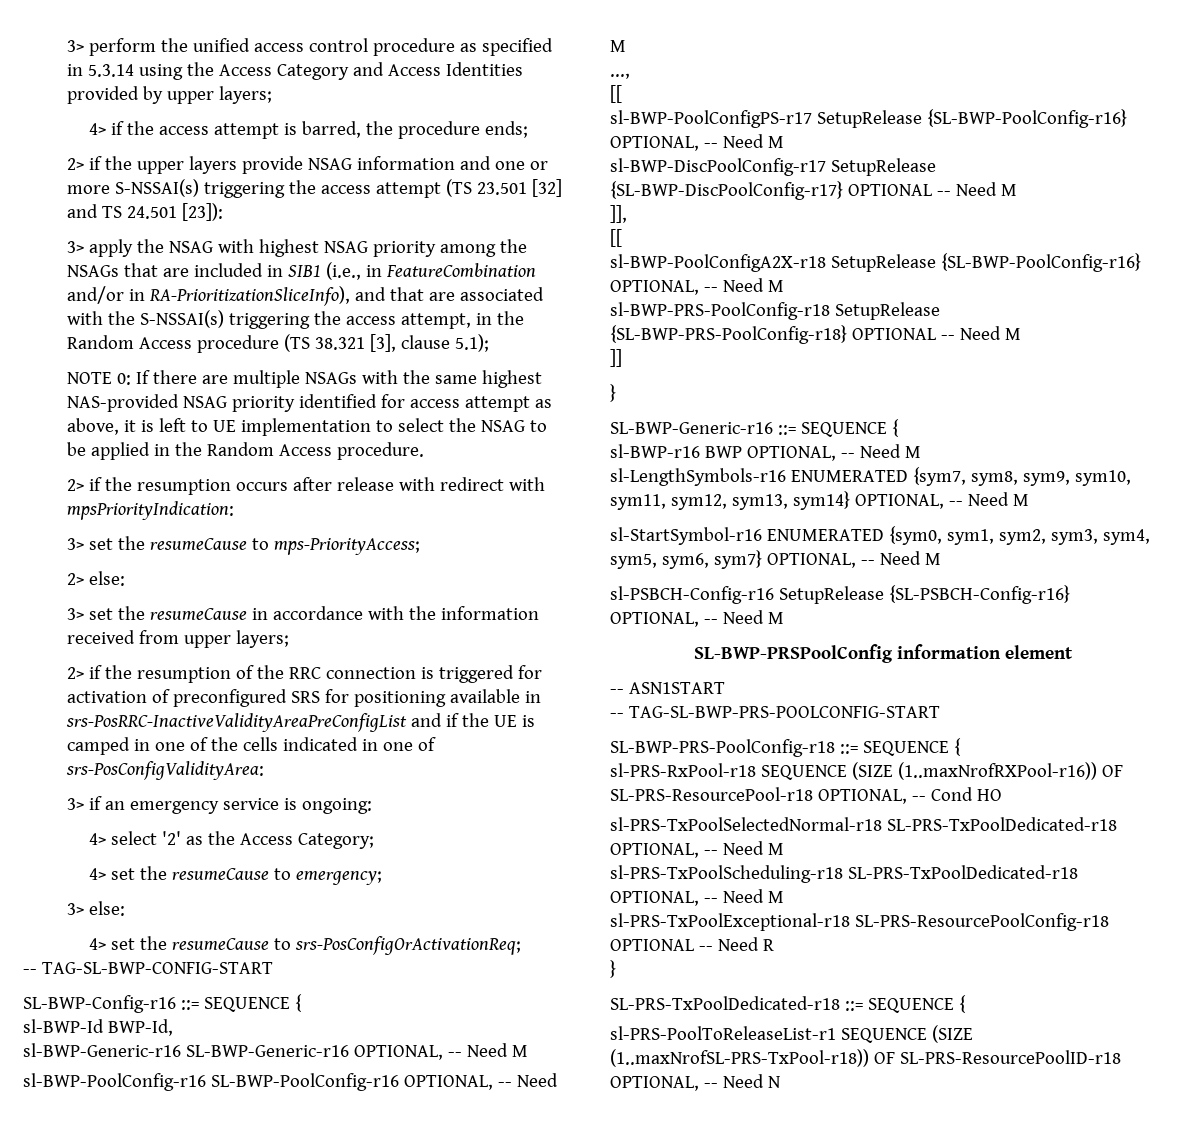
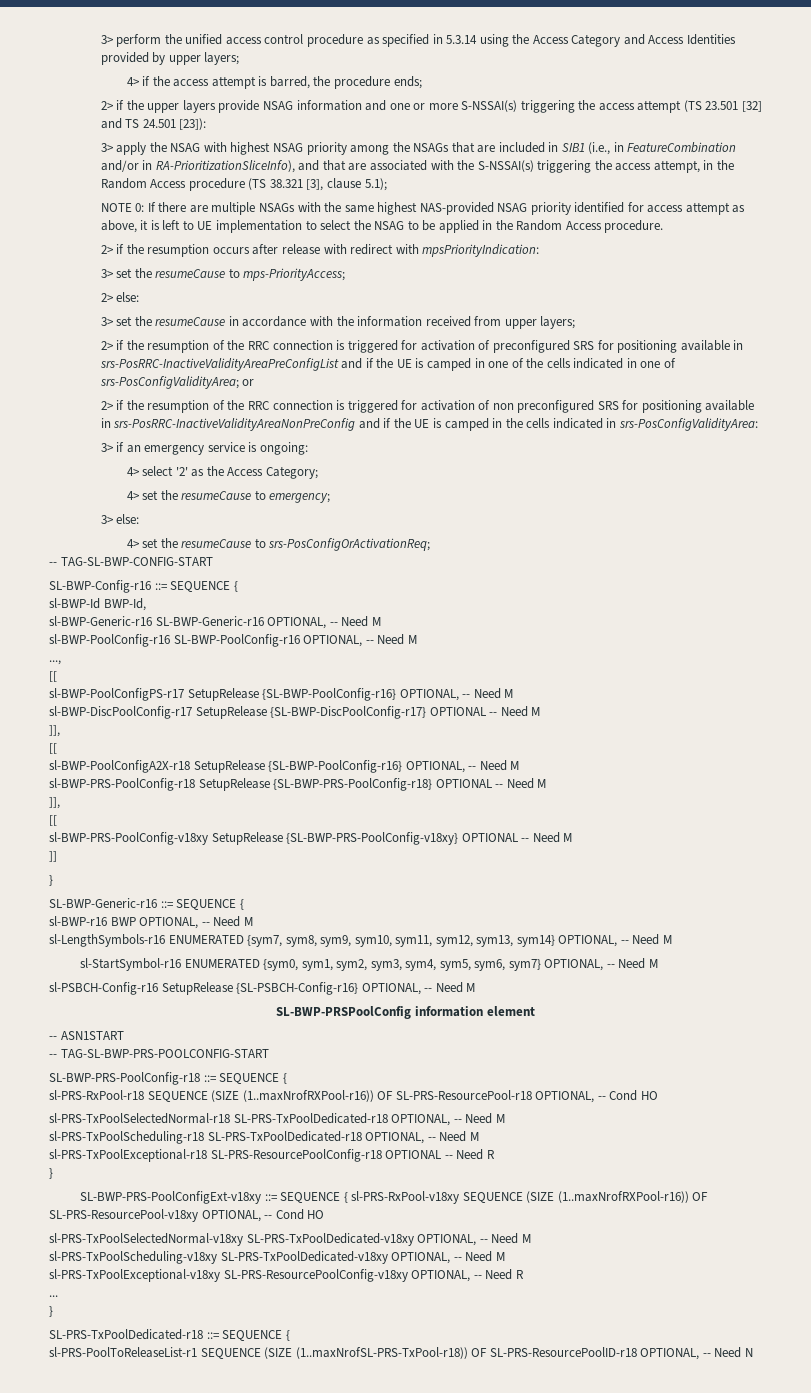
- 2> if the resumption of the RRC connection is triggered for activation of preconfigured SRS for positioning available in srs-PosRRC-InactiveValidityAreaPreConfigList and if the UE is camped in one of the cells indicated in one of srs-PosConfigValidityArea:
+ 2> if the resumption of the RRC connection is triggered for activation of preconfigured SRS for positioning available in srs-PosRRC-InactiveValidityAreaPreConfigList and if the UE is camped in one of the cells indicated in one of srs-PosConfigValidityArea; or
+ 2> if the resumption of the RRC connection is triggered for activation of non preconfigured SRS for positioning available in srs-PosRRC-InactiveValidityAreaNonPreConfig and if the UE is camped in the cells indicated in srs-PosConfigValidityArea:
  sl-BWP-PRS-PoolConfig-r18 SetupRelease {SL-BWP-PRS-PoolConfig-r18} OPTIONAL -- Need M
+ ]],
+ [[
+ sl-BWP-PRS-PoolConfig-v18xy SetupRelease {SL-BWP-PRS-PoolConfig-v18xy} OPTIONAL -- Need M
+ SL-BWP-PRS-PoolConfigExt-v18xy ::= SEQUENCE { sl-PRS-RxPool-v18xy SEQUENCE (SIZE (1..maxNrofRXPool-r16)) OF SL-PRS-ResourcePool-v18xy OPTIONAL, -- Cond HO
+ sl-PRS-TxPoolSelectedNormal-v18xy SL-PRS-TxPoolDedicated-v18xy OPTIONAL, -- Need M
+ sl-PRS-TxPoolScheduling-v18xy SL-PRS-TxPoolDedicated-v18xy OPTIONAL, -- Need M
+ sl-PRS-TxPoolExceptional-v18xy SL-PRS-ResourcePoolConfig-v18xy OPTIONAL, -- Need R
+ ...
+ }

